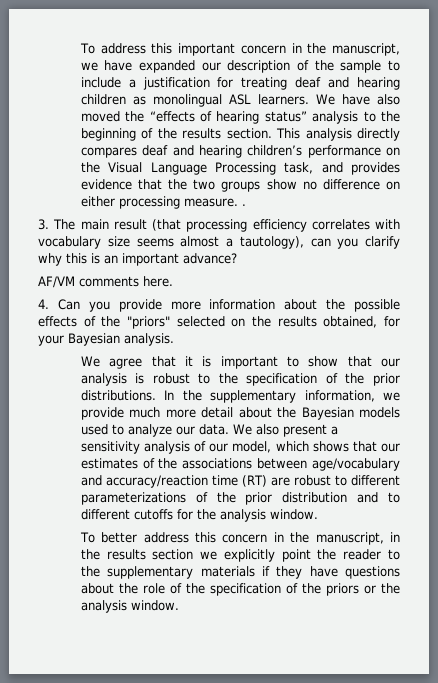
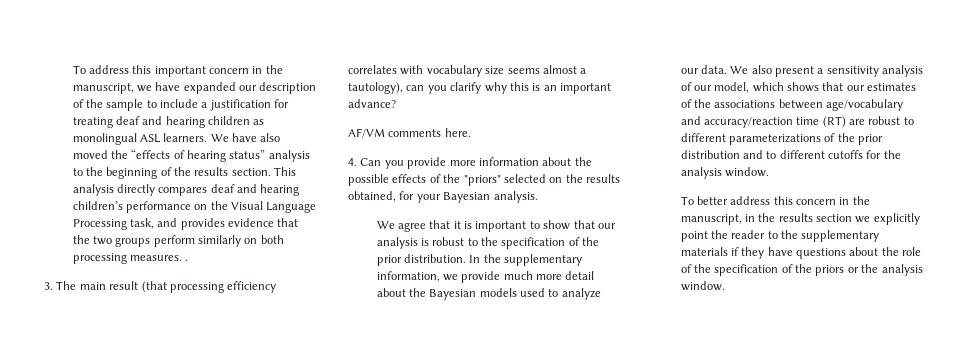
- This analysis directly compares deaf and hearing children’s performance on the Visual Language Processing task, and provides evidence that the two groups show no difference on either processing measure. .
+ This analysis directly compares deaf and hearing children’s performance on the Visual Language Processing task, and provides evidence that the two groups perform similarly on both processing measures. .
- We agree that it is important to show that our analysis is robust to the specification of the prior distributions.
+ We agree that it is important to show that our analysis is robust to the specification of the prior distribution.

